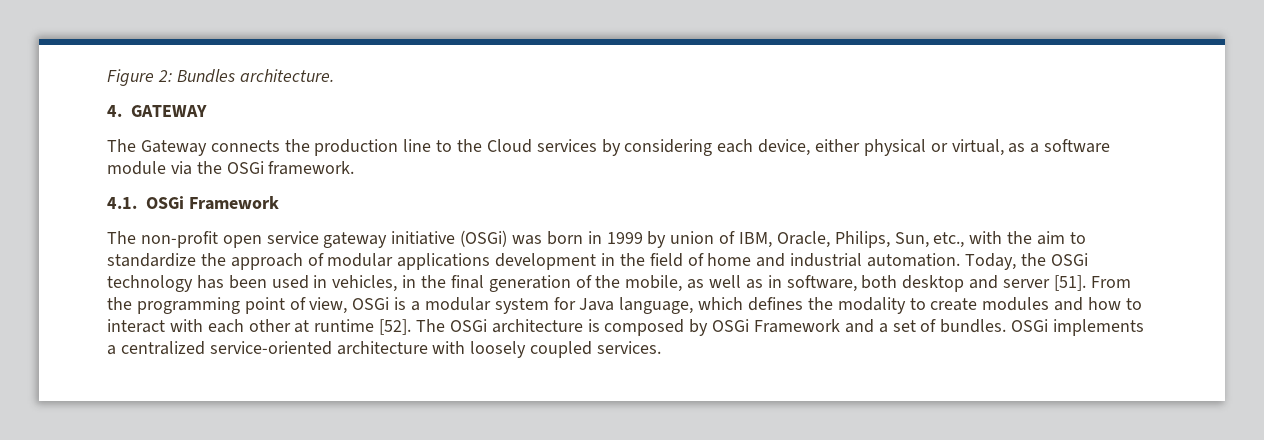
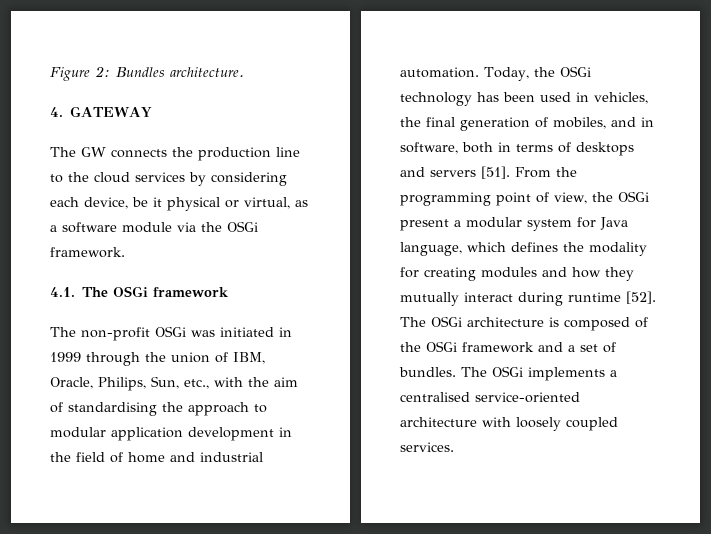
- The Gateway connects the production line to the Cloud services by considering each device, either physical or virtual, as a software module via the OSGi framework.
+ The GW connects the production line to the cloud services by considering each device, be it physical or virtual, as a software module via the OSGi framework.
- 4.1. OSGi Framework
+ 4.1. The OSGi framework
- The non-profit open service gateway initiative (OSGi) was born in 1999 by union of IBM, Oracle, Philips, Sun, etc., with the aim to standardize the approach of modular applications development in the field of home and industrial automation.
+ The non-profit OSGi was initiated in 1999 through the union of IBM, Oracle, Philips, Sun, etc., with the aim of standardising the approach to modular application development in the field of home and industrial automation.
- Today, the OSGi technology has been used in vehicles, in the final generation of the mobile, as well as in software, both desktop and server [51].
+ Today, the OSGi technology has been used in vehicles, the final generation of mobiles, and in software, both in terms of desktops and servers [51].
- From the programming point of view, OSGi is a modular system for Java language, which defines the modality to create modules and how to interact with each other at runtime [52].
+ From the programming point of view, the OSGi present a modular system for Java language, which defines the modality for creating modules and how they mutually interact during runtime [52].
- The OSGi architecture is composed by OSGi Framework and a set of bundles.
+ The OSGi architecture is composed of the OSGi framework and a set of bundles.
- OSGi implements a centralized service-oriented architecture with loosely coupled services.
+ The OSGi implements a centralised service-oriented architecture with loosely coupled services.

